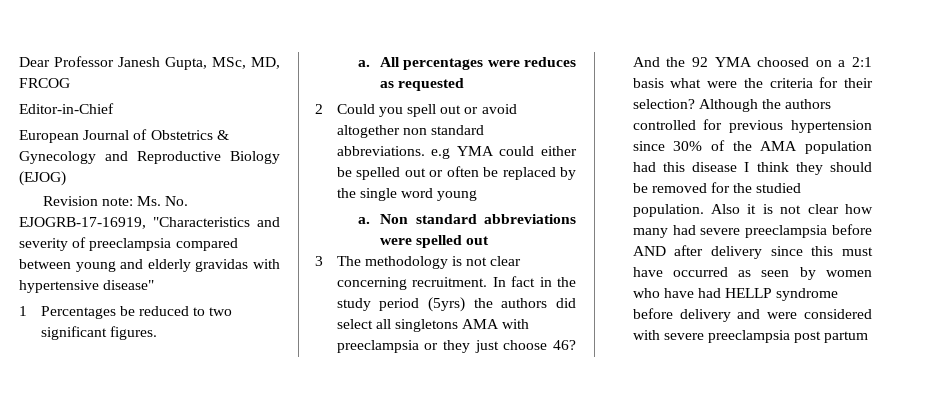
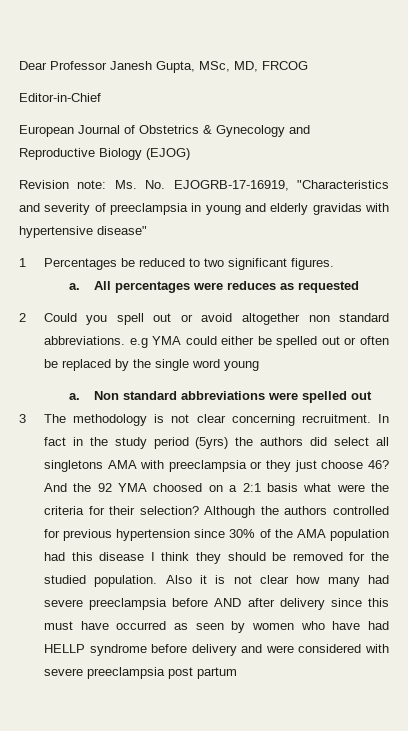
- Revision note: Ms. No. EJOGRB-17-16919, "Characteristics and severity of preeclampsia compared between young and elderly gravidas with hypertensive disease"
+ Revision note: Ms. No. EJOGRB-17-16919, "Characteristics and severity of preeclampsia in young and elderly gravidas with hypertensive disease"

